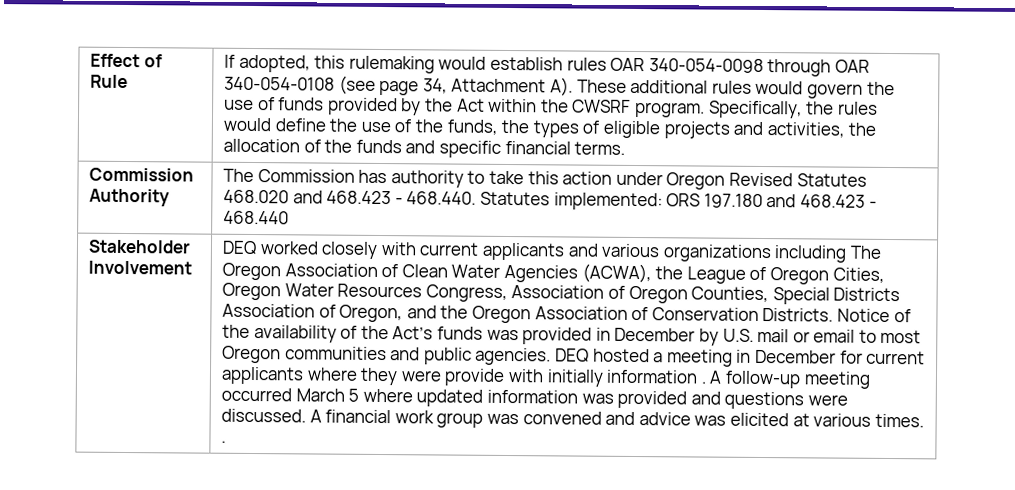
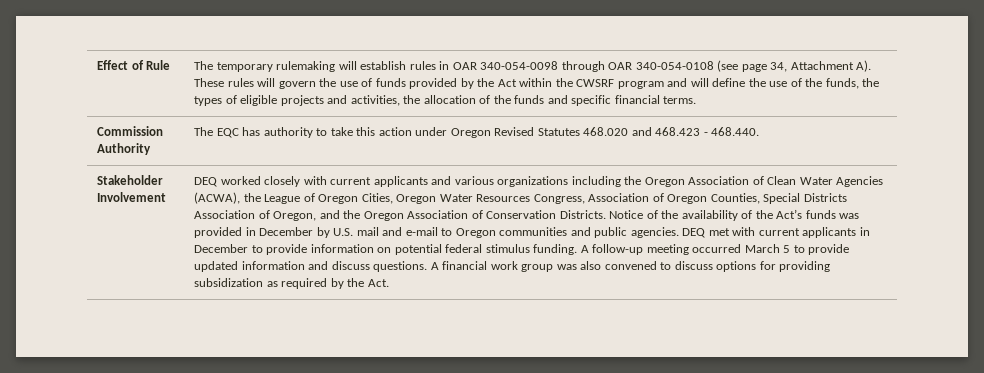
- If adopted, this rulemaking would establish rules OAR 340-054-0098 through OAR 340-054-0108 (see page 34, Attachment A). These additional rules would govern the use of funds provided by the Act within the CWSRF program. Specifically, the rules would define the use of the funds, the types of eligible projects and activities, the allocation of the funds and specific financial terms.
+ The temporary rulemaking will establish rules in OAR 340-054-0098 through OAR 340-054-0108 (see page 34, Attachment A). These rules will govern the use of funds provided by the Act within the CWSRF program and will define the use of the funds, the types of eligible projects and activities, the allocation of the funds and specific financial terms.
- Commission Authority | The Commission has authority to take this action under Oregon Revised Statutes 468.020 and 468.423 - 468.440. Statutes implemented: ORS 197.180 and 468.423 - 468.440
+ Commission Authority | The EQC has authority to take this action under Oregon Revised Statutes 468.020 and 468.423 - 468.440.
- DEQ worked closely with current applicants and various organizations including The Oregon Association of Clean Water Agencies (ACWA), the League of Oregon Cities, Oregon Water Resources Congress, Association of Oregon Counties, Special Districts Association of Oregon, and the Oregon Association of Conservation Districts.
+ DEQ worked closely with current applicants and various organizations including the Oregon Association of Clean Water Agencies (ACWA), the League of Oregon Cities, Oregon Water Resources Congress, Association of Oregon Counties, Special Districts Association of Oregon, and the Oregon Association of Conservation Districts.
- Notice of the availability of the Act’s funds was provided in December by U.S. mail or email to most Oregon communities and public agencies.
+ Notice of the availability of the Act’s funds was provided in December by U.S. mail and e-mail to Oregon communities and public agencies.
- DEQ hosted a meeting in December for current applicants where they were provide with initially information .
+ DEQ met with current applicants in December to provide information on potential federal stimulus funding.
- A follow-up meeting occurred March 5 where updated information was provided and questions were discussed.
+ A follow-up meeting occurred March 5 to provide updated information and discuss questions.
- A financial work group was convened and advice was elicited at various times. .
+ A financial work group was also convened to discuss options for providing subsidization as required by the Act.

